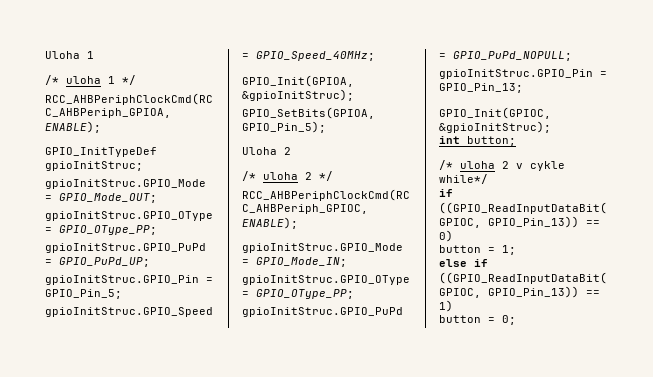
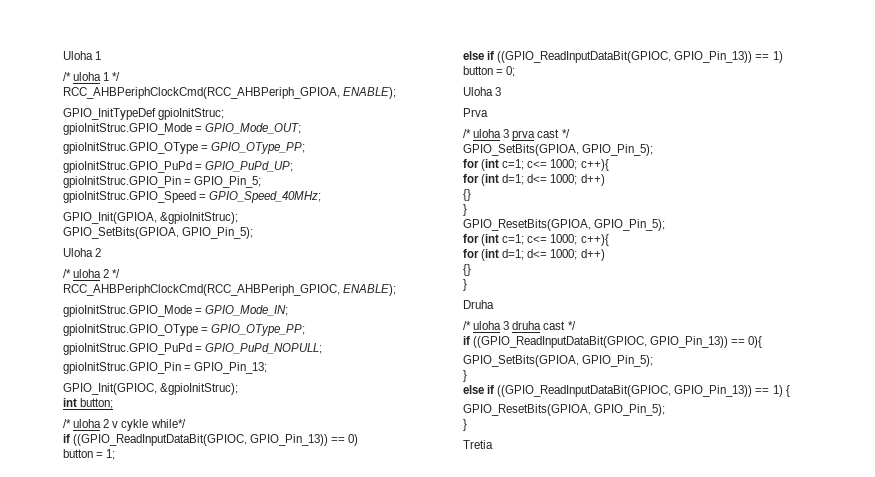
+ Uloha 3
+ Prva
+ /* uloha 3 prva cast */
+ GPIO_SetBits(GPIOA, GPIO_Pin_5);
+ for (int c=1; c<= 1000; c++){
+ for (int d=1; d<= 1000; d++)
+ {}
+ }
+ GPIO_ResetBits(GPIOA, GPIO_Pin_5);
+ for (int c=1; c<= 1000; c++){
+ for (int d=1; d<= 1000; d++)
+ {}
+ }
+ Druha
+ /* uloha 3 druha cast */
+ if ((GPIO_ReadInputDataBit(GPIOC, GPIO_Pin_13)) == 0){
+ GPIO_SetBits(GPIOA, GPIO_Pin_5);
+ }
+ else if ((GPIO_ReadInputDataBit(GPIOC, GPIO_Pin_13)) == 1) {
+ GPIO_ResetBits(GPIOA, GPIO_Pin_5);
+ }
+ Tretia

